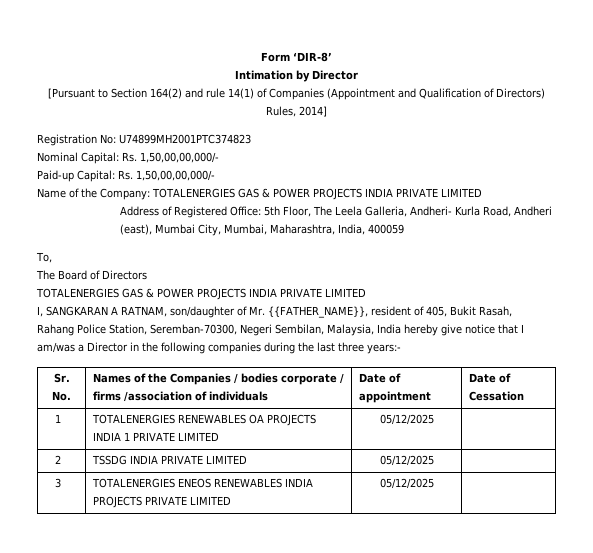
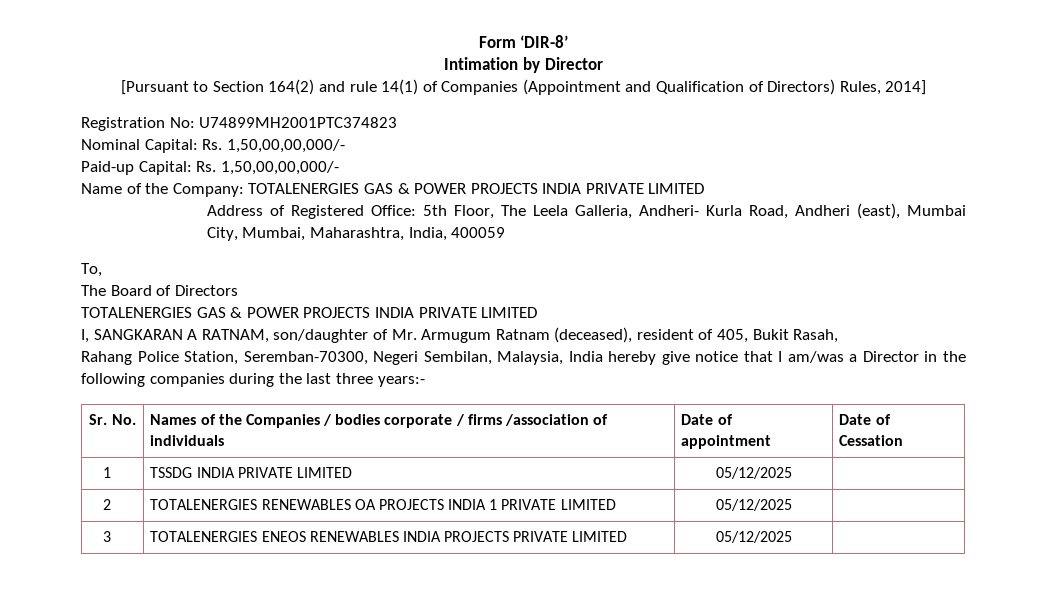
- I, SANGKARAN A RATNAM, son/daughter of Mr. {{FATHER_NAME}}, resident of 405, Bukit Rasah,
+ I, SANGKARAN A RATNAM, son/daughter of Mr. Armugum Ratnam (deceased), resident of 405, Bukit Rasah,
- 1 | TOTALENERGIES RENEWABLES OA PROJECTS INDIA 1 PRIVATE LIMITED | 05/12/2025 |
- 2 | TSSDG INDIA PRIVATE LIMITED | 05/12/2025 |
+ 1 | TSSDG INDIA PRIVATE LIMITED | 05/12/2025 |
+ 2 | TOTALENERGIES RENEWABLES OA PROJECTS INDIA 1 PRIVATE LIMITED | 05/12/2025 |

